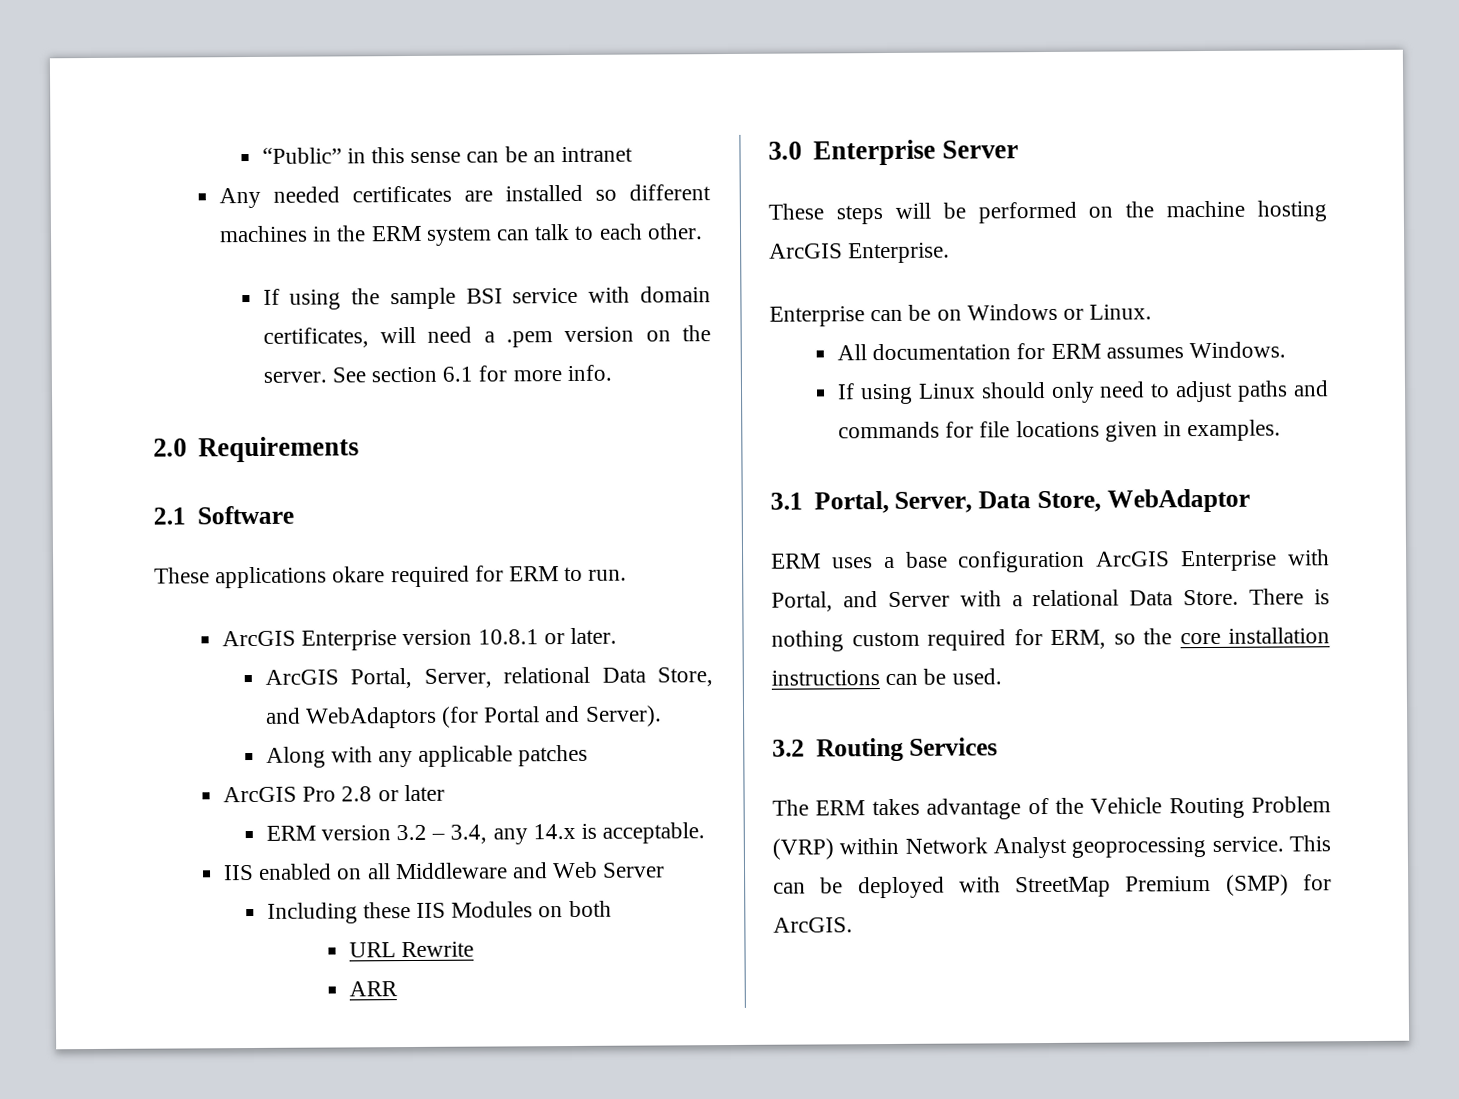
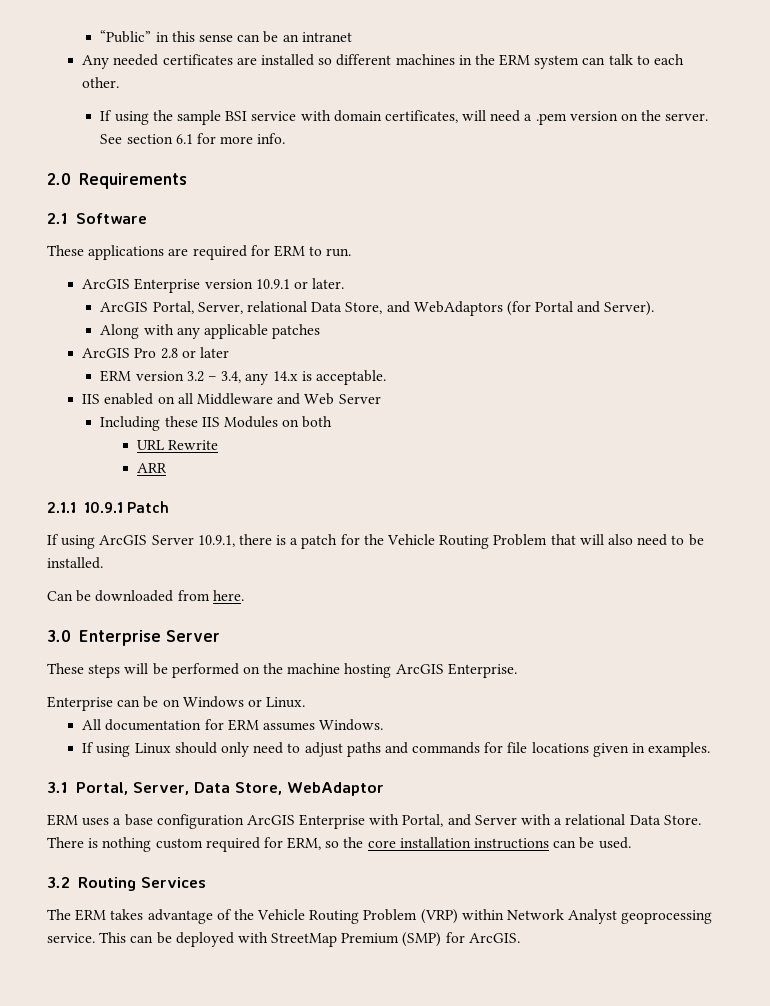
- These applications okare required for ERM to run.
+ These applications are required for ERM to run.
- ArcGIS Enterprise version 10.8.1 or later.
+ ArcGIS Enterprise version 10.9.1 or later.
+ 2.1.1 10.9.1 Patch
+ If using ArcGIS Server 10.9.1, there is a patch for the Vehicle Routing Problem that will also need to be installed.
+ Can be downloaded from here.

